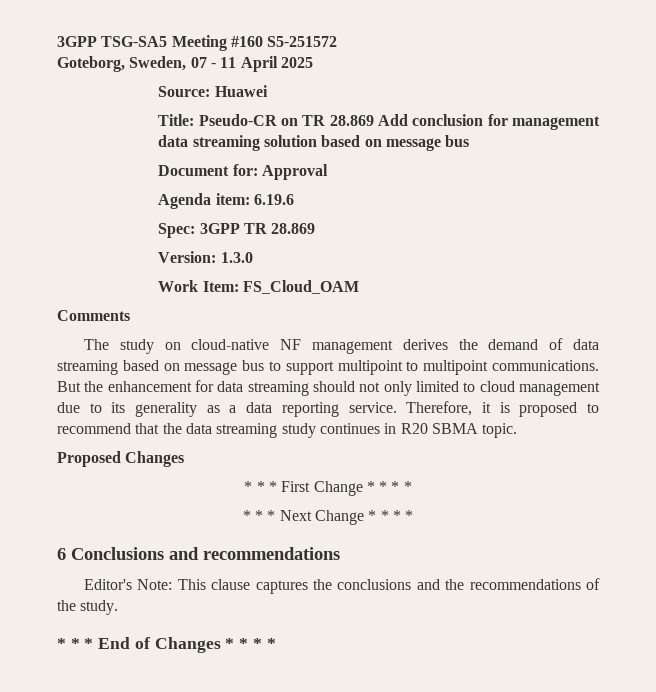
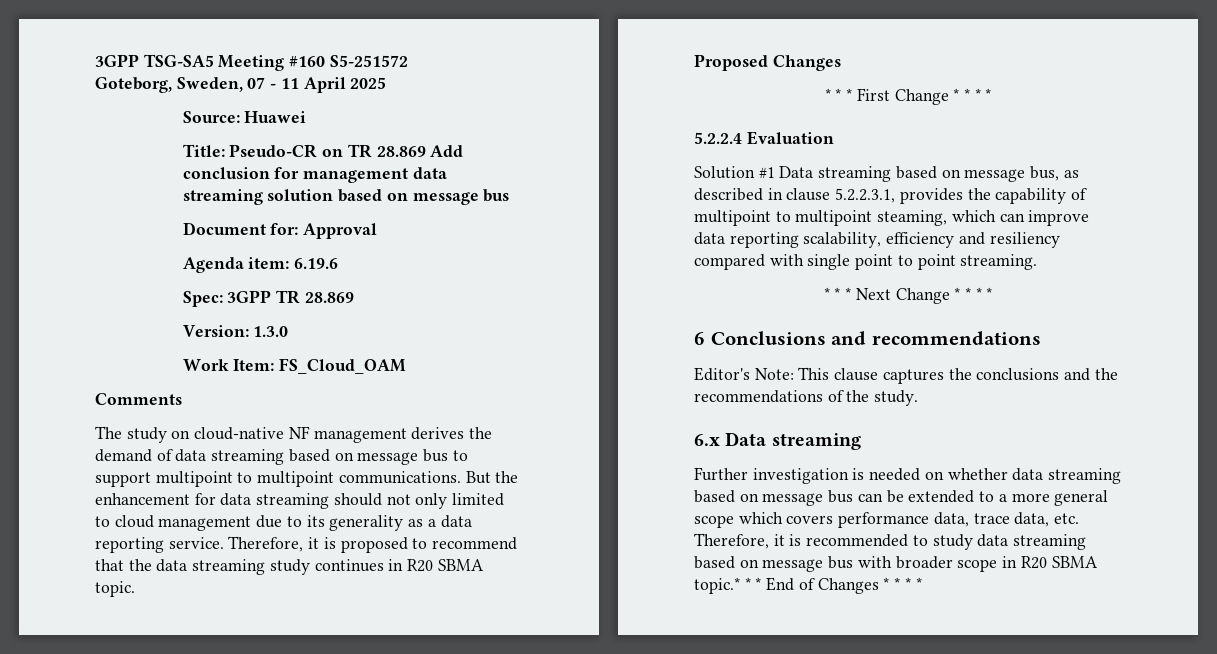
+ 5.2.2.4 Evaluation
+ Solution #1 Data streaming based on message bus, as described in clause 5.2.2.3.1, provides the capability of multipoint to multipoint steaming, which can improve data reporting scalability, efficiency and resiliency compared with single point to point streaming.
- * * * End of Changes * * * *
+ 6.x Data streaming
+ Further investigation is needed on whether data streaming based on message bus can be extended to a more general scope which covers performance data, trace data, etc. Therefore, it is recommended to study data streaming based on message bus with broader scope in R20 SBMA topic.* * * End of Changes * * * *

